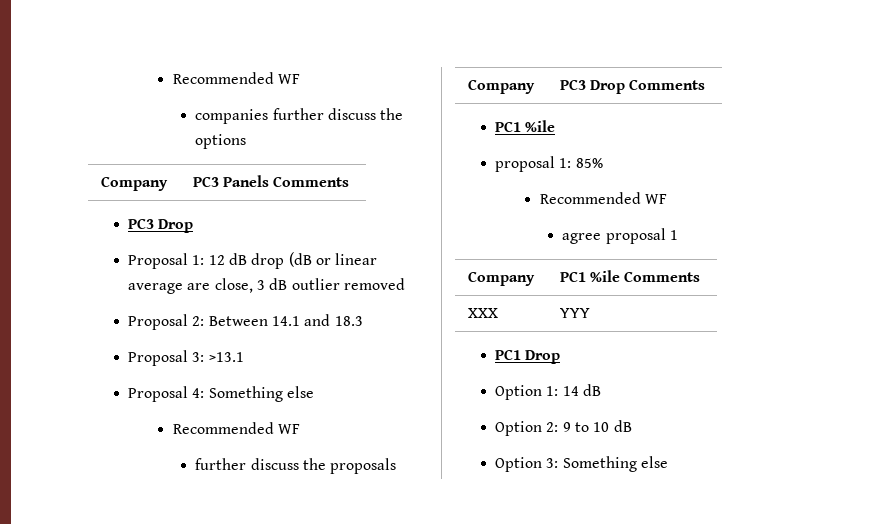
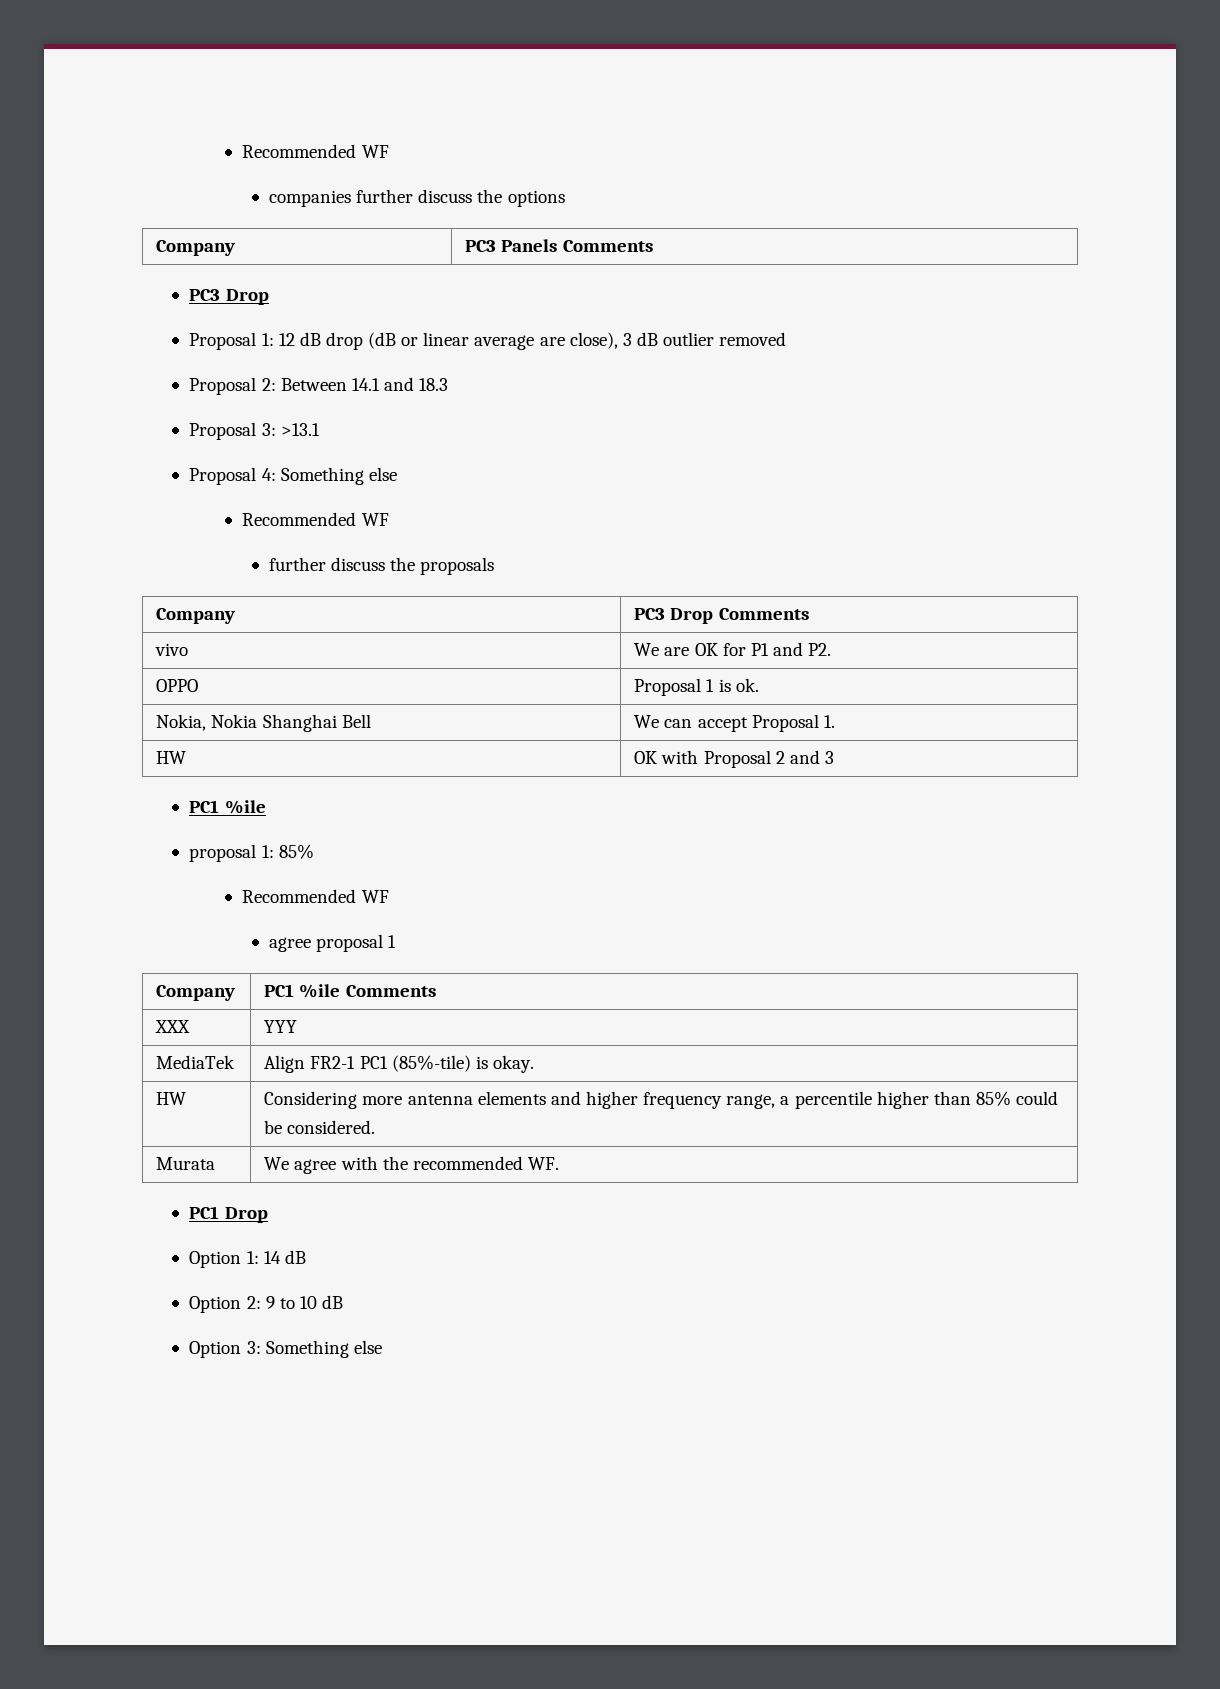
- Proposal 1: 12 dB drop (dB or linear average are close, 3 dB outlier removed
+ Proposal 1: 12 dB drop (dB or linear average are close), 3 dB outlier removed
+ vivo | We are OK for P1 and P2.
+ OPPO | Proposal 1 is ok.
+ Nokia, Nokia Shanghai Bell | We can accept Proposal 1.
+ HW | OK with Proposal 2 and 3
+ MediaTek | Align FR2-1 PC1 (85%-tile) is okay.
+ HW | Considering more antenna elements and higher frequency range, a percentile higher than 85% could be considered.
+ Murata | We agree with the recommended WF.

